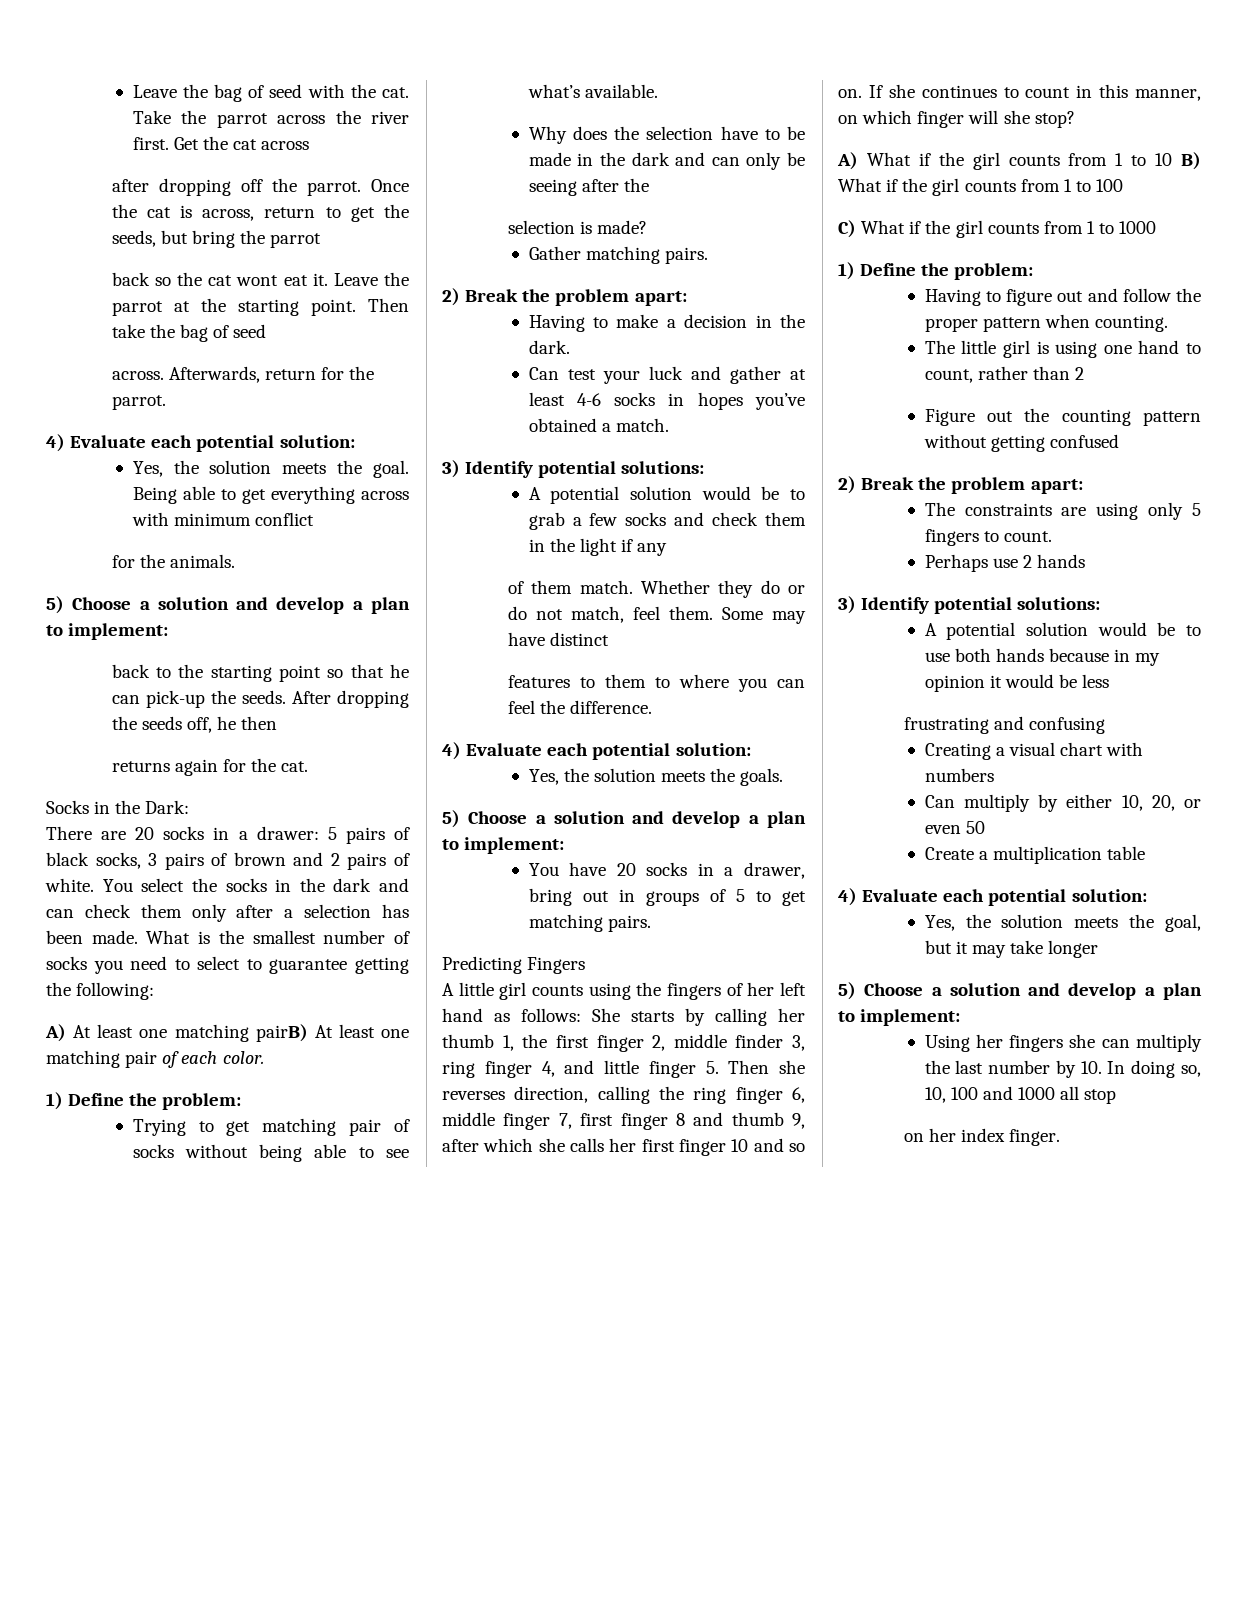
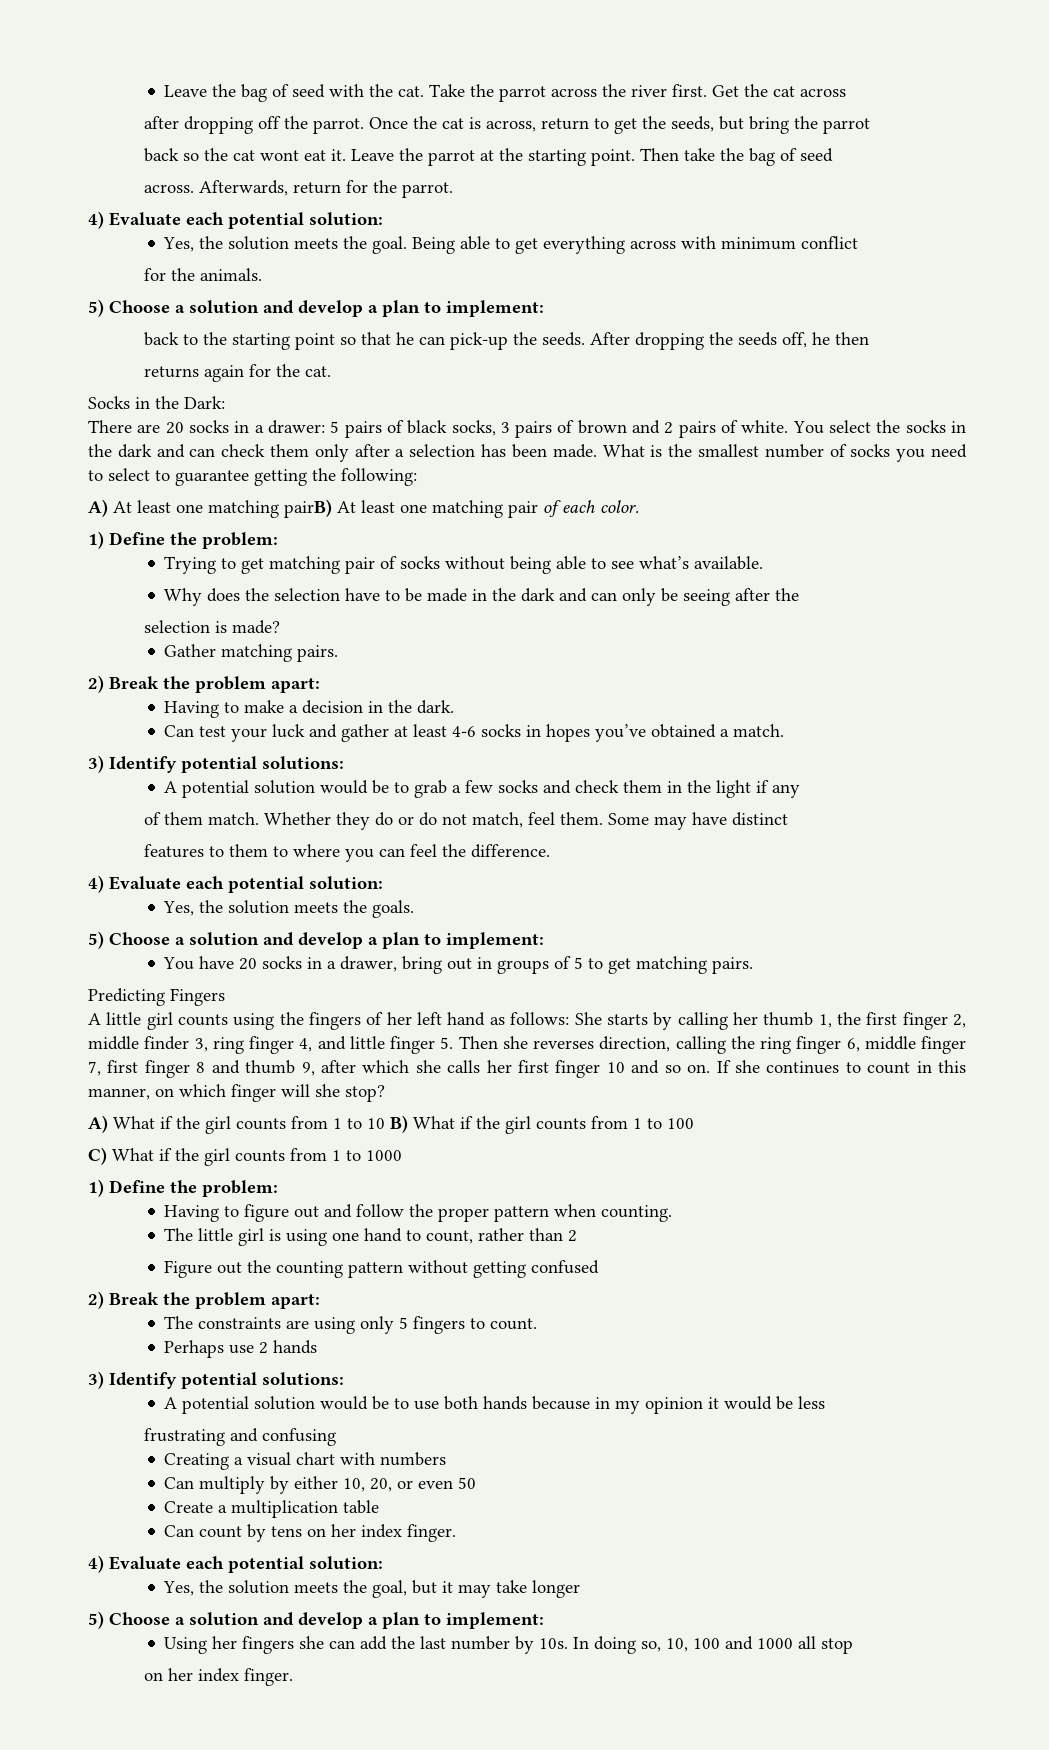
+ Can count by tens on her index finger.
- Using her fingers she can multiply the last number by 10. In doing so, 10, 100 and 1000 all stop
+ Using her fingers she can add the last number by 10s. In doing so, 10, 100 and 1000 all stop

